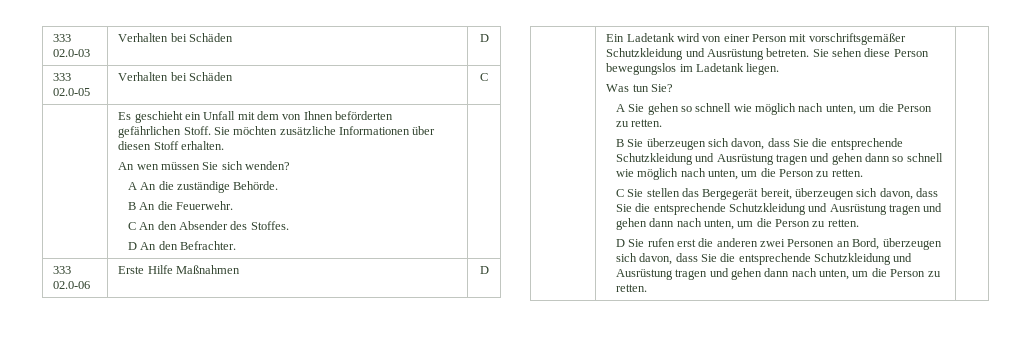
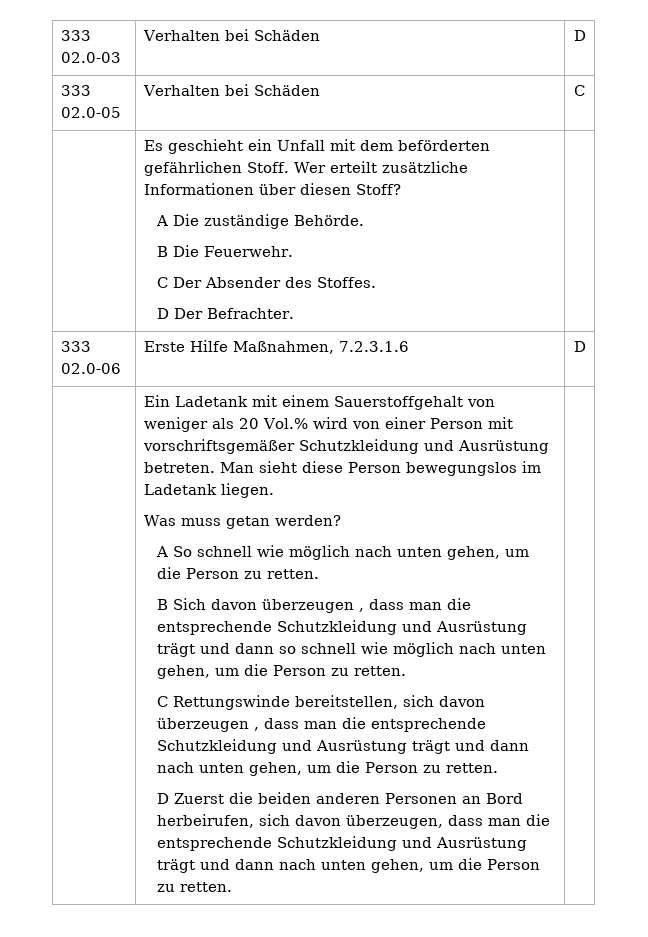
- Es geschieht ein Unfall mit dem von Ihnen beförderten gefährlichen Stoff.
+ Es geschieht ein Unfall mit dem beförderten gefährlichen Stoff.
- Sie möchten zusätzliche Informationen über diesen Stoff erhalten.
- An wen müssen Sie sich wenden?
- A An die zuständige Behörde.
+ Wer erteilt zusätzliche Informationen über diesen Stoff?
+ A Die zuständige Behörde.
- B An die Feuerwehr.
+ B Die Feuerwehr.
- C An den Absender des Stoffes.
+ C Der Absender des Stoffes.
- D An den Befrachter.
+ D Der Befrachter.
- 333 02.0-06 | Erste Hilfe Maßnahmen | D
+ 333 02.0-06 | Erste Hilfe Maßnahmen, 7.2.3.1.6 | D
- Ein Ladetank wird von einer Person mit vorschriftsgemäßer Schutzkleidung und Ausrüstung betreten.
+ Ein Ladetank mit einem Sauerstoffgehalt von weniger als 20 Vol.% wird von einer Person mit vorschriftsgemäßer Schutzkleidung und Ausrüstung betreten.
- Sie sehen diese Person bewegungslos im Ladetank liegen.
+ Man sieht diese Person bewegungslos im Ladetank liegen.
- Was tun Sie?
- A Sie gehen so schnell wie möglich nach unten, um die Person zu retten.
+ Was muss getan werden?
+ A So schnell wie möglich nach unten gehen, um die Person zu retten.
- B Sie überzeugen sich davon, dass Sie die entsprechende Schutzkleidung und Ausrüstung tragen und gehen dann so schnell wie möglich nach unten, um die Person zu retten.
+ B Sich davon überzeugen , dass man die entsprechende Schutzkleidung und Ausrüstung trägt und dann so schnell wie möglich nach unten gehen, um die Person zu retten.
- C Sie stellen das Bergegerät bereit, überzeugen sich davon, dass Sie die entsprechende Schutzkleidung und Ausrüstung tragen und gehen dann nach unten, um die Person zu retten.
+ C Rettungswinde bereitstellen, sich davon überzeugen , dass man die entsprechende Schutzkleidung und Ausrüstung trägt und dann nach unten gehen, um die Person zu retten.
- D Sie rufen erst die anderen zwei Personen an Bord, überzeugen sich davon, dass Sie die entsprechende Schutzkleidung und Ausrüstung tragen und gehen dann nach unten, um die Person zu retten.
+ D Zuerst die beiden anderen Personen an Bord herbeirufen, sich davon überzeugen, dass man die entsprechende Schutzkleidung und Ausrüstung trägt und dann nach unten gehen, um die Person zu retten.

